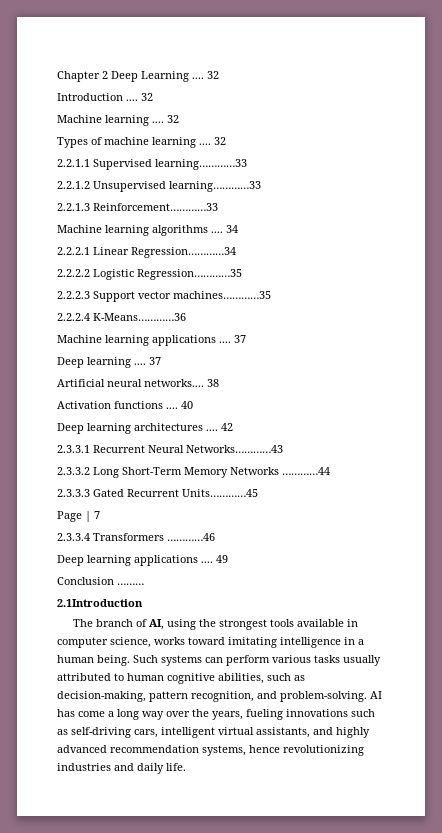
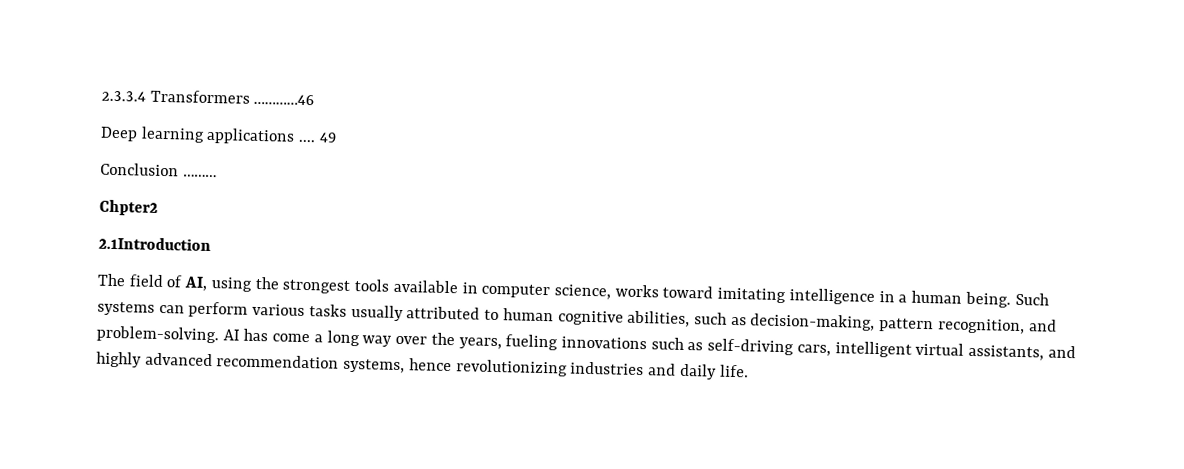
- Chapter 2 Deep Learning .... 32
- Introduction .... 32
- Machine learning .... 32
- Types of machine learning .... 32
- 2.2.1.1 Supervised learning…………33
- 2.2.1.2 Unsupervised learning…………33
- 2.2.1.3 Reinforcement…………33
- Machine learning algorithms .... 34
- 2.2.2.1 Linear Regression…………34
- 2.2.2.2 Logistic Regression…………35
- 2.2.2.3 Support vector machines…………35
- 2.2.2.4 K-Means…………36
- Machine learning applications .... 37
- Deep learning .... 37
- Artificial neural networks.... 38
- Activation functions .... 40
- Deep learning architectures .... 42
- 2.3.3.1 Recurrent Neural Networks…………43
- 2.3.3.2 Long Short-Term Memory Networks …………44
- 2.3.3.3 Gated Recurrent Units…………45
- Page | 7
+ Chpter2
- The branch of AI, using the strongest tools available in computer science, works toward imitating intelligence in a human being.
+ The field of AI, using the strongest tools available in computer science, works toward imitating intelligence in a human being.

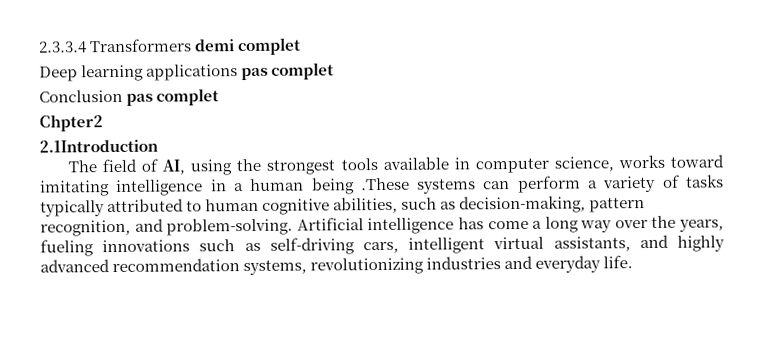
- 2.3.3.4 Transformers …………46
+ 2.3.3.4 Transformers demi complet
- Deep learning applications .... 49
+ Deep learning applications pas complet
- Conclusion ………
+ Conclusion pas complet
- The field of AI, using the strongest tools available in computer science, works toward imitating intelligence in a human being. Such systems can perform various tasks usually attributed to human cognitive abilities, such as decision-making, pattern recognition, and problem-solving.
+ The field of AI, using the strongest tools available in computer science, works toward imitating intelligence in a human being .These systems can perform a variety of tasks typically attributed to human cognitive abilities, such as decision-making, pattern recognition, and problem-solving.
- AI has come a long way over the years, fueling innovations such as self-driving cars, intelligent virtual assistants, and highly advanced recommendation systems, hence revolutionizing industries and daily life.
+ Artificial intelligence has come a long way over the years, fueling innovations such as self-driving cars, intelligent virtual assistants, and highly advanced recommendation systems, revolutionizing industries and everyday life.

